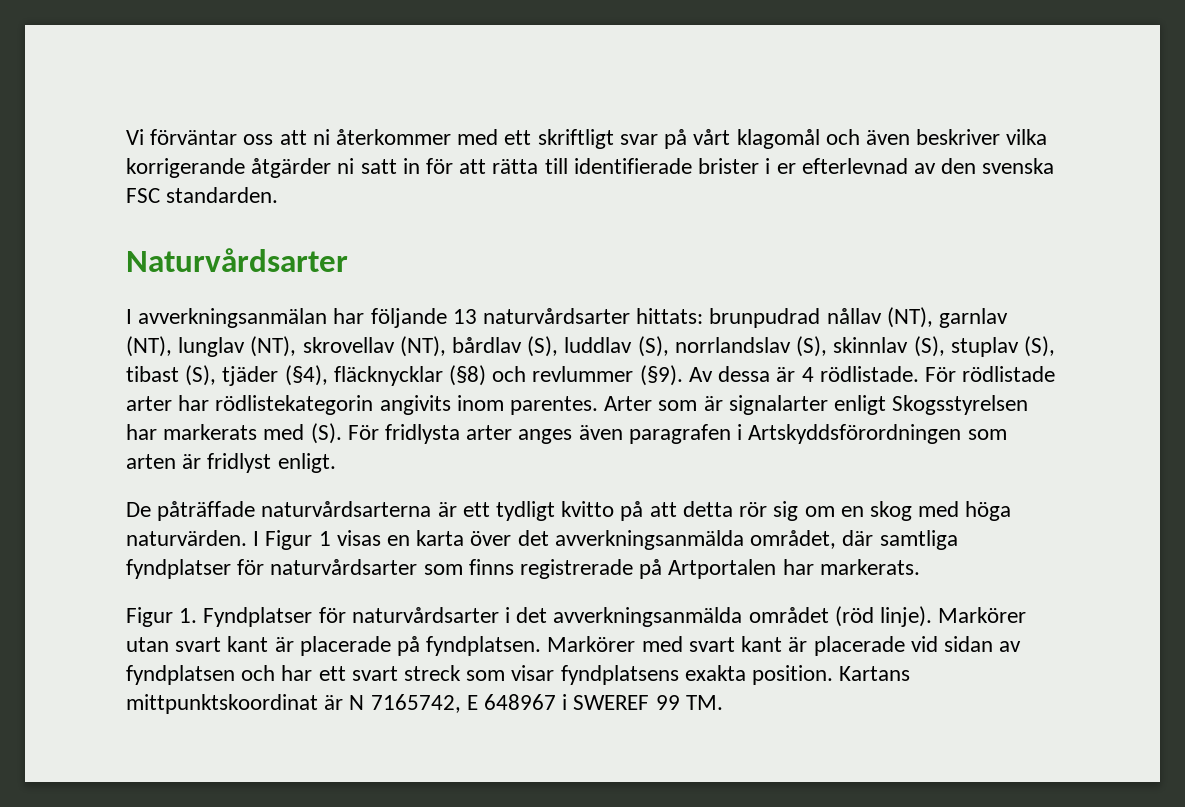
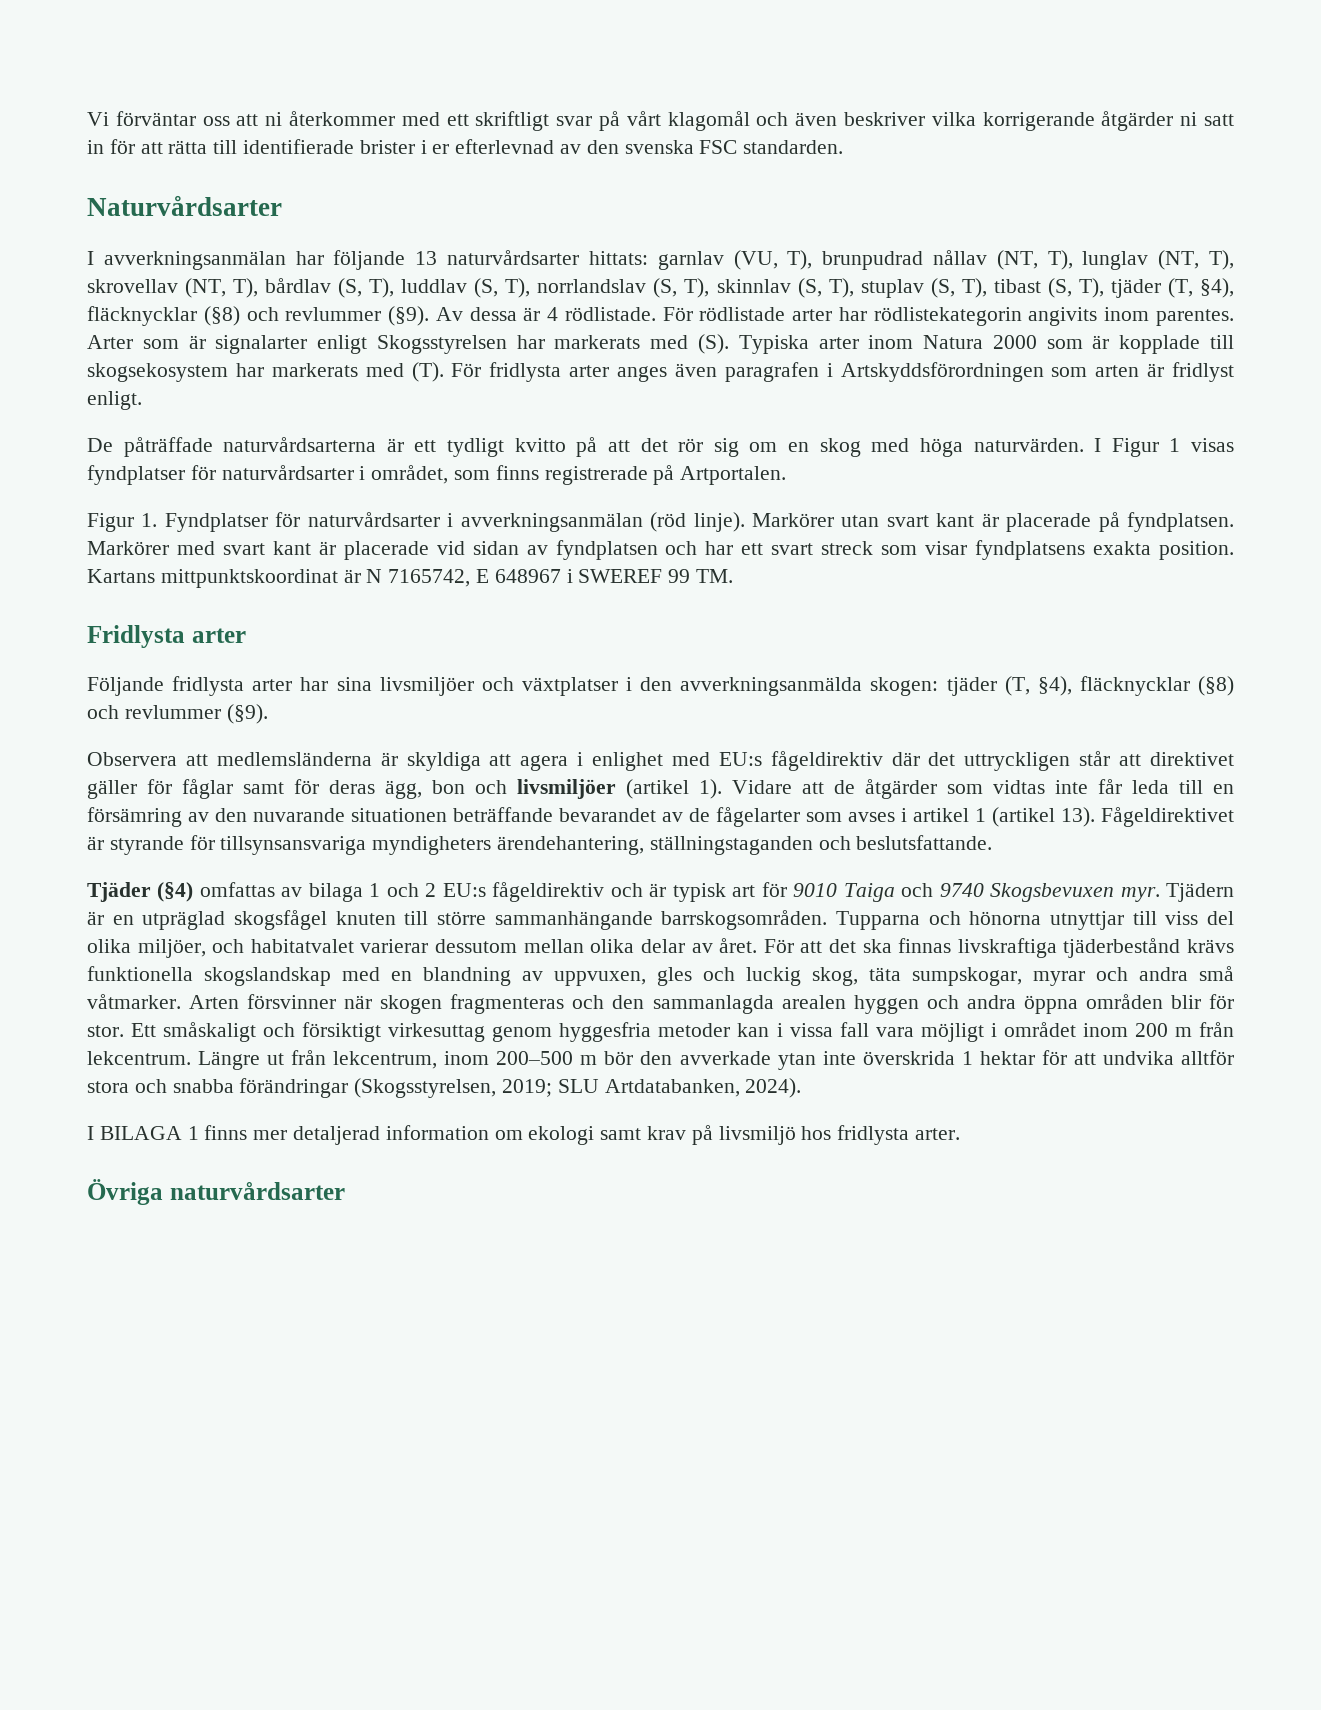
- I avverkningsanmälan har följande 13 naturvårdsarter hittats: brunpudrad nållav (NT), garnlav (NT), lunglav (NT), skrovellav (NT), bårdlav (S), luddlav (S), norrlandslav (S), skinnlav (S), stuplav (S), tibast (S), tjäder (§4), fläcknycklar (§8) och revlummer (§9).
+ I avverkningsanmälan har följande 13 naturvårdsarter hittats: garnlav (VU, T), brunpudrad nållav (NT, T), lunglav (NT, T), skrovellav (NT, T), bårdlav (S, T), luddlav (S, T), norrlandslav (S, T), skinnlav (S, T), stuplav (S, T), tibast (S, T), tjäder (T, §4), fläcknycklar (§8) och revlummer (§9).
- Arter som är signalarter enligt Skogsstyrelsen har markerats med (S). För fridlysta arter anges även paragrafen i Artskyddsförordningen som arten är fridlyst enligt.
+ Arter som är signalarter enligt Skogsstyrelsen har markerats med (S). Typiska arter inom Natura 2000 som är kopplade till skogsekosystem har markerats med (T). För fridlysta arter anges även paragrafen i Artskyddsförordningen som arten är fridlyst enligt.
- De påträffade naturvårdsarterna är ett tydligt kvitto på att detta rör sig om en skog med höga naturvärden.
+ De påträffade naturvårdsarterna är ett tydligt kvitto på att det rör sig om en skog med höga naturvärden.
- I Figur 1 visas en karta över det avverkningsanmälda området, där samtliga fyndplatser för naturvårdsarter som finns registrerade på Artportalen har markerats.
+ I Figur 1 visas fyndplatser för naturvårdsarter i området, som finns registrerade på Artportalen.
- Figur 1. Fyndplatser för naturvårdsarter i det avverkningsanmälda området (röd linje).
+ Figur 1. Fyndplatser för naturvårdsarter i avverkningsanmälan (röd linje).
+ Fridlysta arter
+ Följande fridlysta arter har sina livsmiljöer och växtplatser i den avverkningsanmälda skogen: tjäder (T, §4), fläcknycklar (§8) och revlummer (§9).
+ Observera att medlemsländerna är skyldiga att agera i enlighet med EU:s fågeldirektiv där det uttryckligen står att direktivet gäller för fåglar samt för deras ägg, bon och livsmiljöer (artikel 1). Vidare att de åtgärder som vidtas inte får leda till en försämring av den nuvarande situationen beträffande bevarandet av de fågelarter som avses i artikel 1 (artikel 13). Fågeldirektivet är styrande för tillsynsansvariga myndigheters ärendehantering, ställningstaganden och beslutsfattande.
+ Tjäder (§4) omfattas av bilaga 1 och 2 EU:s fågeldirektiv och är typisk art för 9010 Taiga och 9740 Skogsbevuxen myr. Tjädern är en utpräglad skogsfågel knuten till större sammanhängande barrskogsområden. Tupparna och hönorna utnyttjar till viss del olika miljöer, och habitatvalet varierar dessutom mellan olika delar av året. För att det ska finnas livskraftiga tjäderbestånd krävs funktionella skogslandskap med en blandning av uppvuxen, gles och luckig skog, täta sumpskogar, myrar och andra små våtmarker. Arten försvinner när skogen fragmenteras och den sammanlagda arealen hyggen och andra öppna områden blir för stor. Ett småskaligt och försiktigt virkesuttag genom hyggesfria metoder kan i vissa fall vara möjligt i området inom 200 m från lekcentrum. Längre ut från lekcentrum, inom 200–500 m bör den avverkade ytan inte överskrida 1 hektar för att undvika alltför stora och snabba förändringar (Skogsstyrelsen, 2019; SLU Artdatabanken, 2024).
+ I BILAGA 1 finns mer detaljerad information om ekologi samt krav på livsmiljö hos fridlysta arter.
+ Övriga naturvårdsarter

